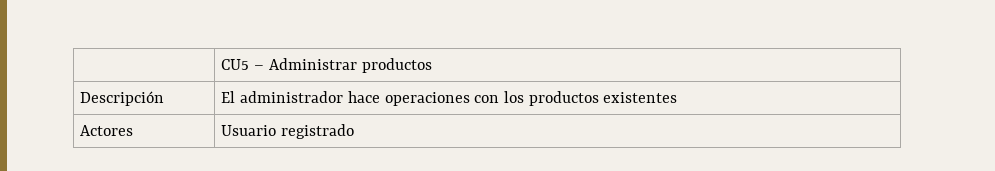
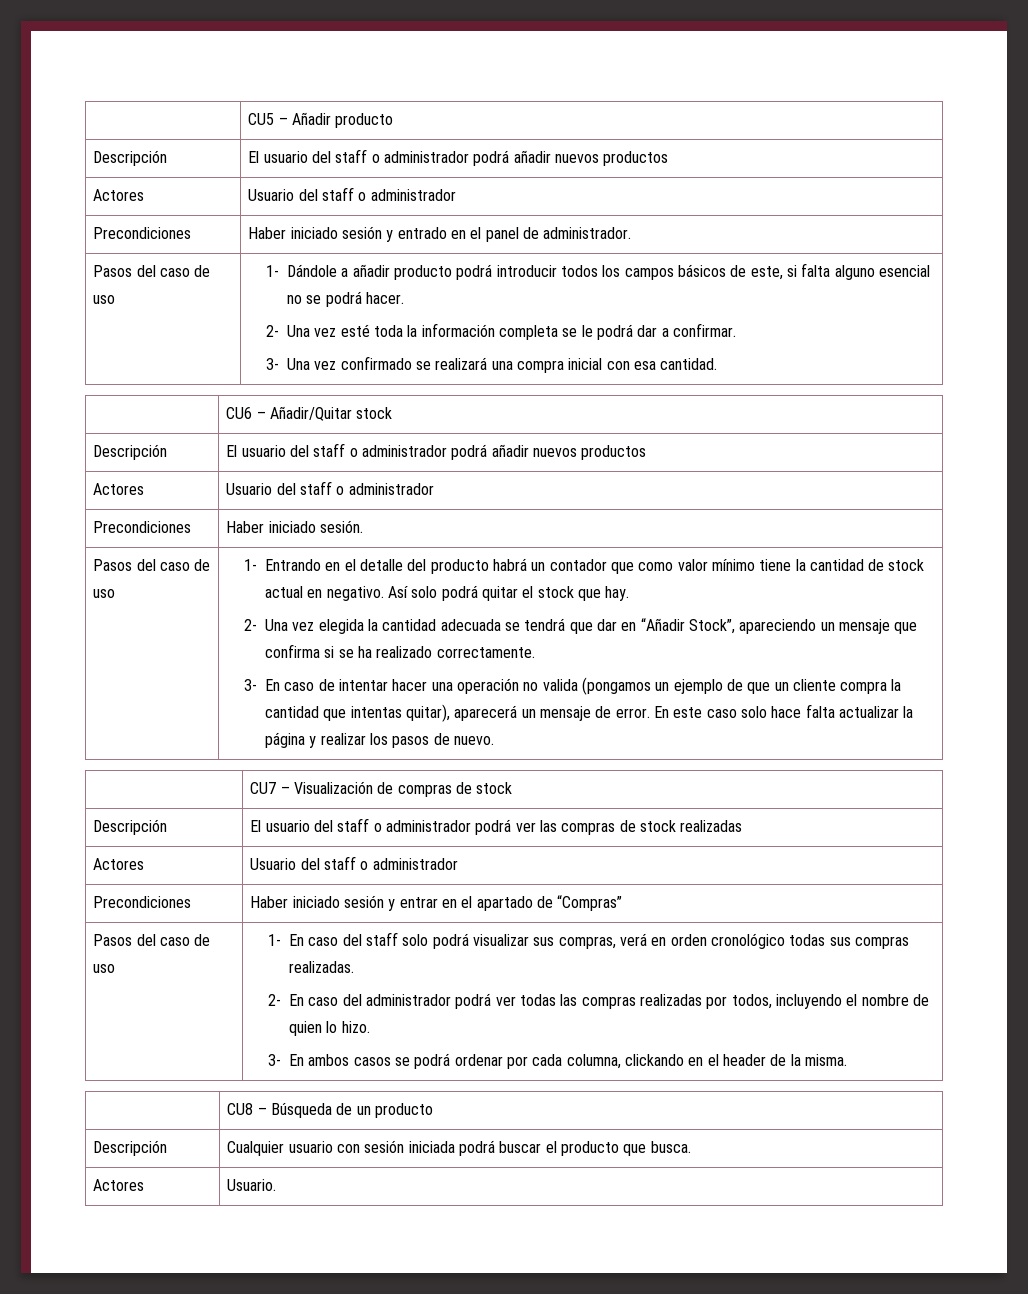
- | CU5 – Administrar productos
- Descripción | El administrador hace operaciones con los productos existentes
- Actores | Usuario registrado
+ | CU5 – Añadir producto
+ Descripción | El usuario del staff o administrador podrá añadir nuevos productos
+ Actores | Usuario del staff o administrador
+ Precondiciones | Haber iniciado sesión y entrado en el panel de administrador.
+ Pasos del caso de uso | 1- Dándole a añadir producto podrá introducir todos los campos básicos de este, si falta alguno esencial no se podrá hacer.
+ 2- Una vez esté toda la información completa se le podrá dar a confirmar.
+ 3- Una vez confirmado se realizará una compra inicial con esa cantidad.
+ | CU6 – Añadir/Quitar stock
+ Descripción | El usuario del staff o administrador podrá añadir nuevos productos
+ Actores | Usuario del staff o administrador
+ Precondiciones | Haber iniciado sesión.
+ Pasos del caso de uso | 1- Entrando en el detalle del producto habrá un contador que como valor mínimo tiene la cantidad de stock actual en negativo. Así solo podrá quitar el stock que hay.
+ 2- Una vez elegida la cantidad adecuada se tendrá que dar en “Añadir Stock”, apareciendo un mensaje que confirma si se ha realizado correctamente.
+ 3- En caso de intentar hacer una operación no valida (pongamos un ejemplo de que un cliente compra la cantidad que intentas quitar), aparecerá un mensaje de error. En este caso solo hace falta actualizar la página y realizar los pasos de nuevo.
+ | CU7 – Visualización de compras de stock
+ Descripción | El usuario del staff o administrador podrá ver las compras de stock realizadas
+ Actores | Usuario del staff o administrador
+ Precondiciones | Haber iniciado sesión y entrar en el apartado de “Compras”
+ Pasos del caso de uso | 1- En caso del staff solo podrá visualizar sus compras, verá en orden cronológico todas sus compras realizadas.
+ 2- En caso del administrador podrá ver todas las compras realizadas por todos, incluyendo el nombre de quien lo hizo.
+ 3- En ambos casos se podrá ordenar por cada columna, clickando en el header de la misma.
+ | CU8 – Búsqueda de un producto
+ Descripción | Cualquier usuario con sesión iniciada podrá buscar el producto que busca.
+ Actores | Usuario.

